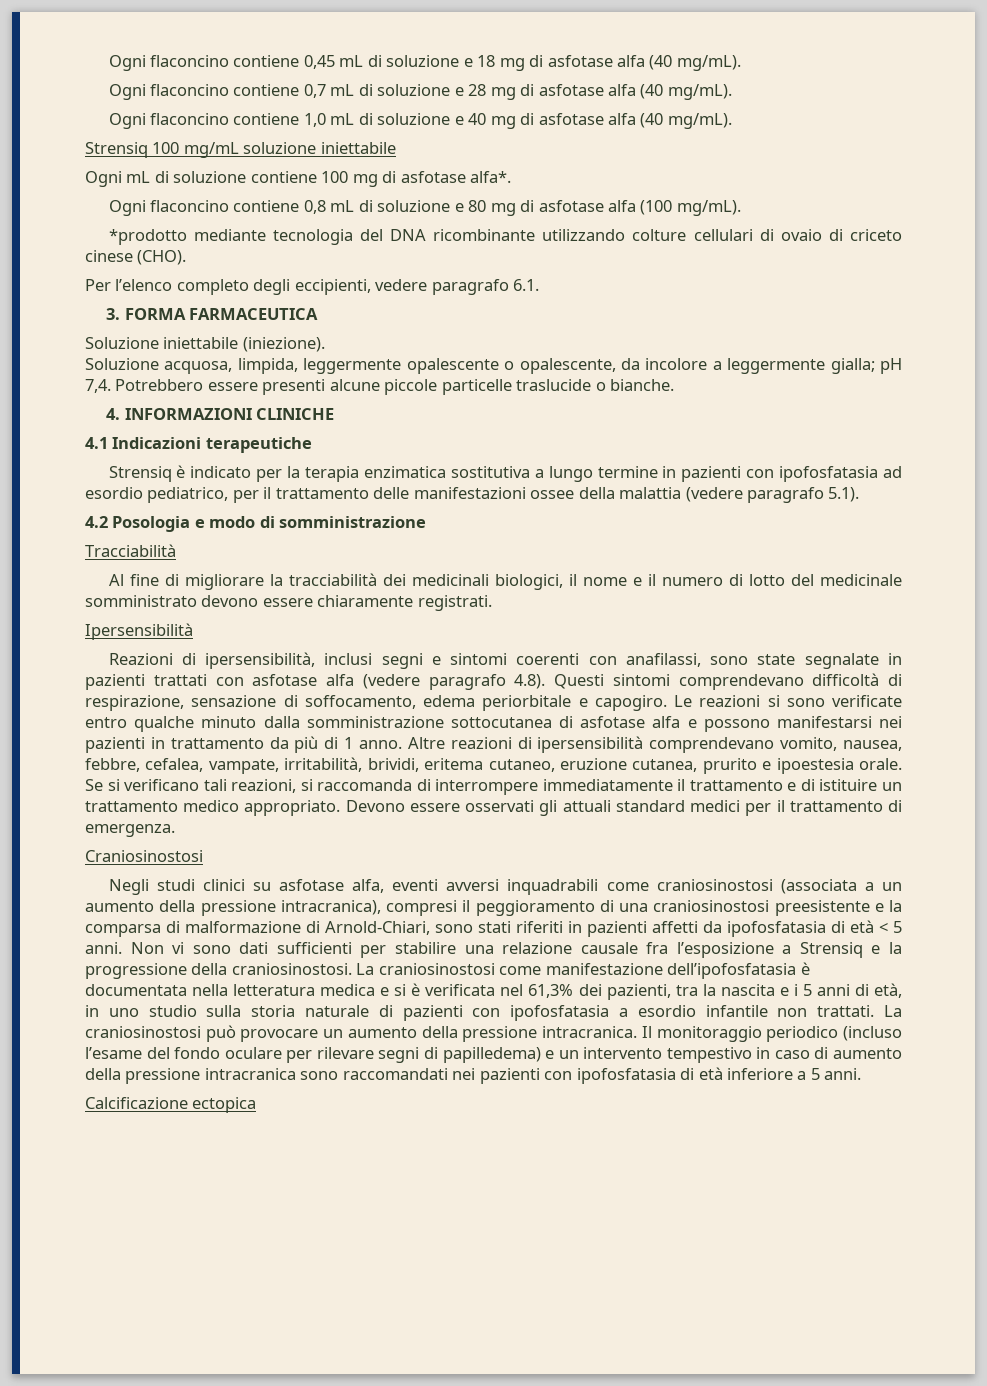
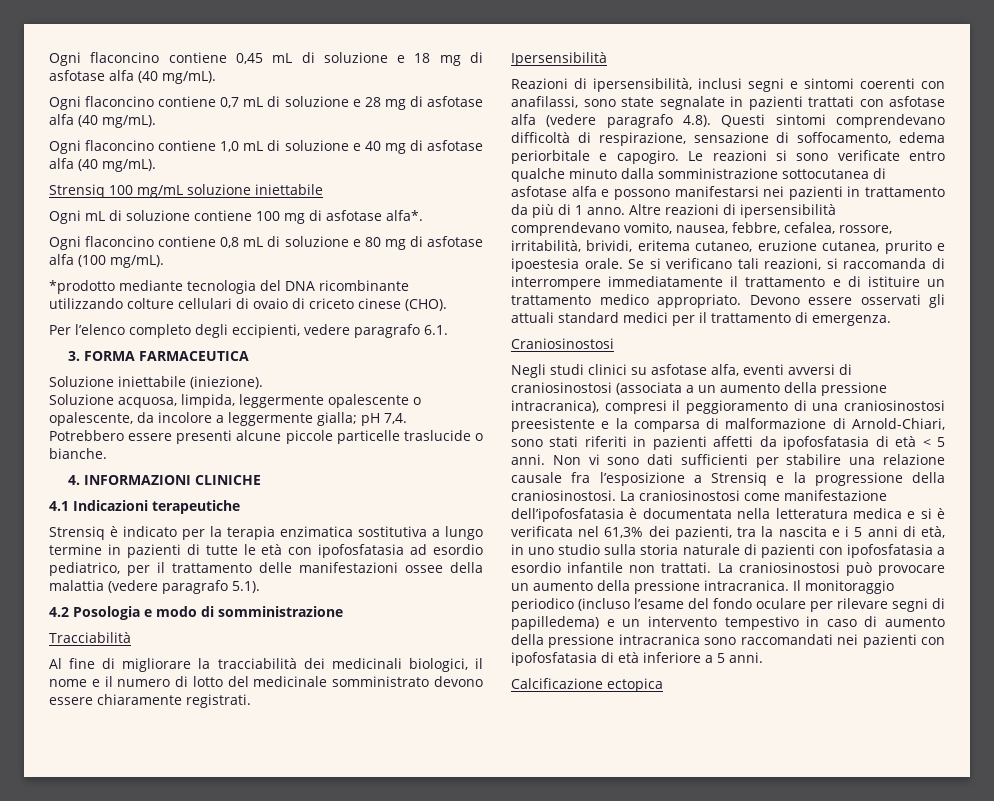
- Strensiq è indicato per la terapia enzimatica sostitutiva a lungo termine in pazienti con ipofosfatasia ad esordio pediatrico, per il trattamento delle manifestazioni ossee della malattia (vedere paragrafo 5.1).
+ Strensiq è indicato per la terapia enzimatica sostitutiva a lungo termine in pazienti di tutte le età con ipofosfatasia ad esordio pediatrico, per il trattamento delle manifestazioni ossee della malattia (vedere paragrafo 5.1).
- Altre reazioni di ipersensibilità comprendevano vomito, nausea, febbre, cefalea, vampate, irritabilità, brividi, eritema cutaneo, eruzione cutanea, prurito e ipoestesia orale.
+ Altre reazioni di ipersensibilità comprendevano vomito, nausea, febbre, cefalea, rossore, irritabilità, brividi, eritema cutaneo, eruzione cutanea, prurito e ipoestesia orale.
- Negli studi clinici su asfotase alfa, eventi avversi inquadrabili come craniosinostosi (associata a un aumento della pressione intracranica), compresi il peggioramento di una craniosinostosi preesistente e la comparsa di malformazione di Arnold-Chiari, sono stati riferiti in pazienti affetti da ipofosfatasia di età < 5 anni.
+ Negli studi clinici su asfotase alfa, eventi avversi di craniosinostosi (associata a un aumento della pressione intracranica), compresi il peggioramento di una craniosinostosi preesistente e la comparsa di malformazione di Arnold-Chiari, sono stati riferiti in pazienti affetti da ipofosfatasia di età < 5 anni.

